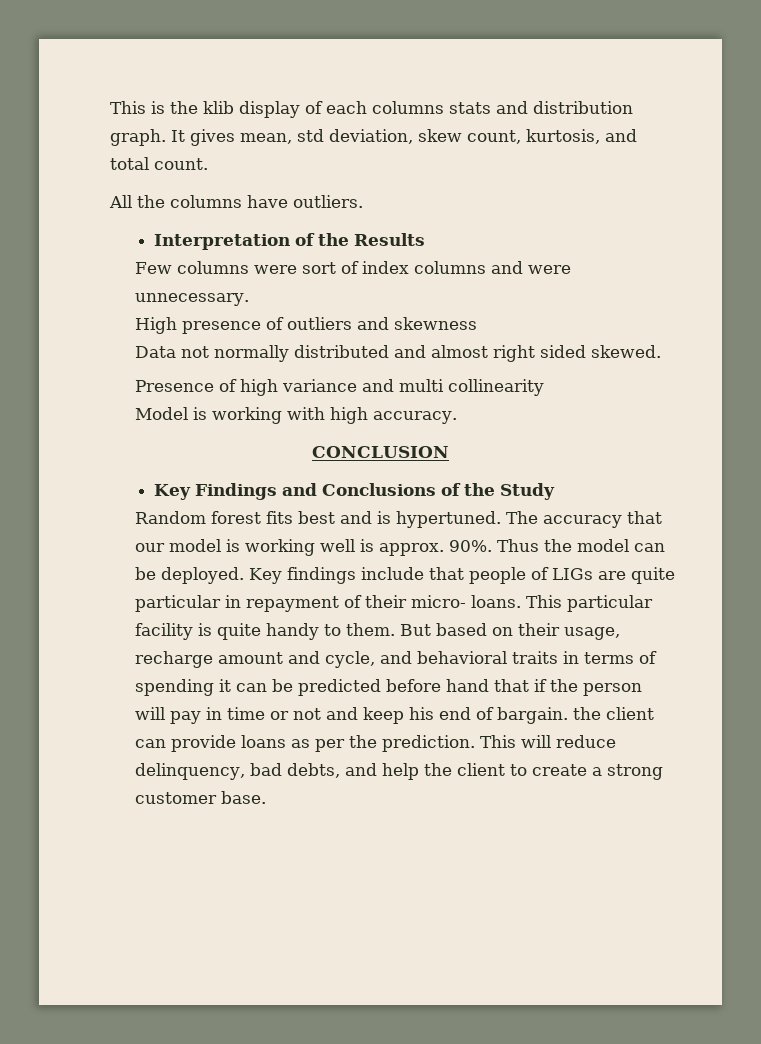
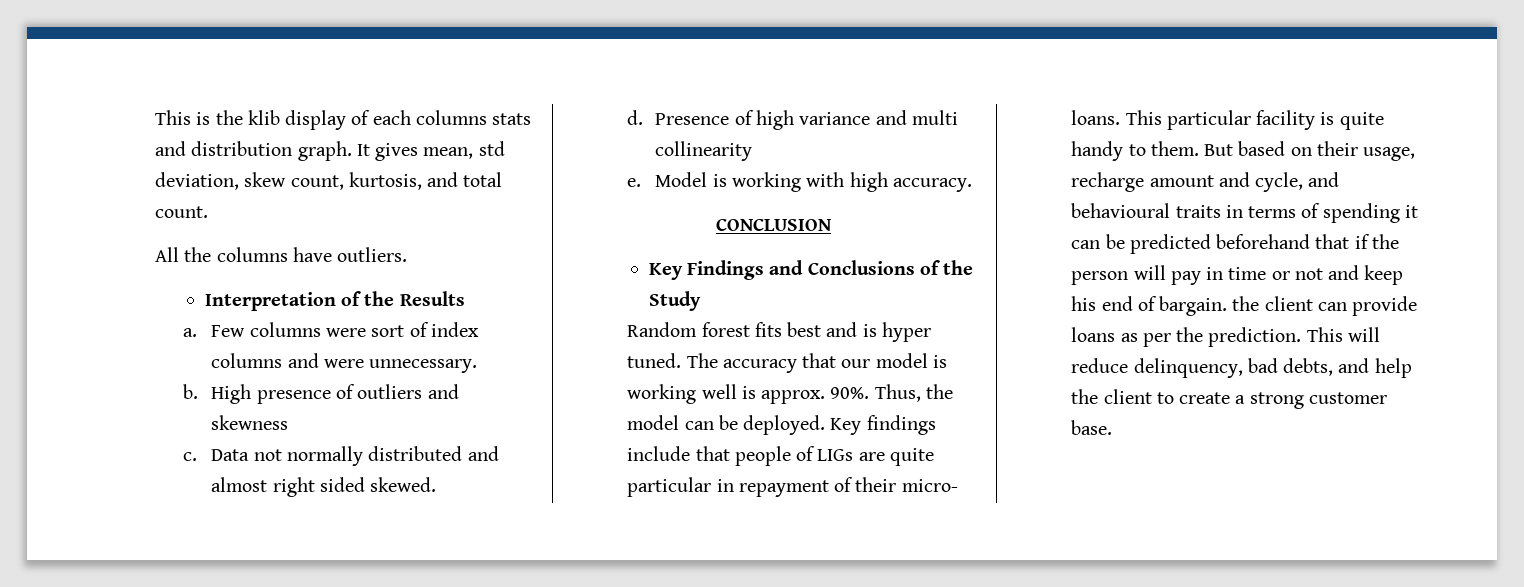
+ a.
+ b.
+ c.
+ d.
+ e.
- Random forest fits best and is hypertuned.
+ Random forest fits best and is hyper tuned.
- Thus the model can be deployed.
+ Thus, the model can be deployed.
- But based on their usage, recharge amount and cycle, and behavioral traits in terms of spending it can be predicted before hand that if the person will pay in time or not and keep his end of bargain. the client can provide loans as per the prediction.
+ But based on their usage, recharge amount and cycle, and behavioural traits in terms of spending it can be predicted beforehand that if the person will pay in time or not and keep his end of bargain. the client can provide loans as per the prediction.

